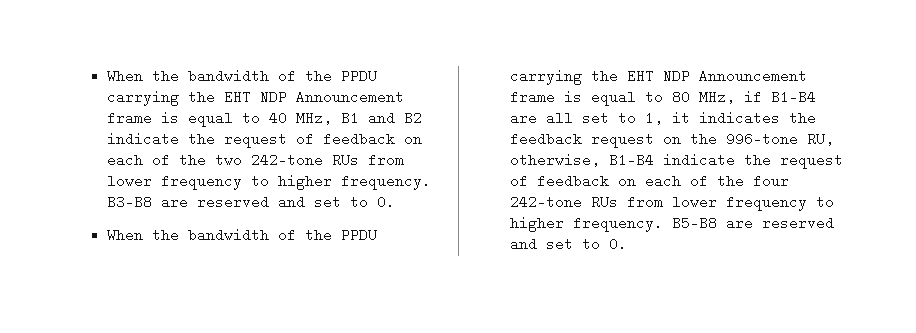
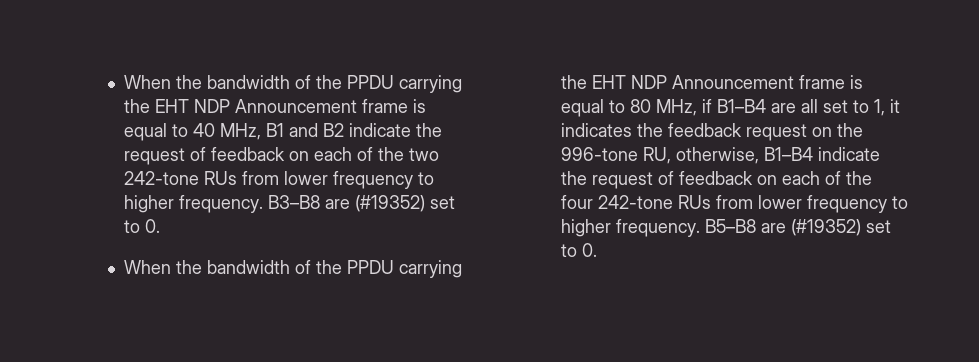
- B3–B8 are reserved and set to 0.
+ B3–B8 are (#19352) set to 0.
- B5–B8 are reserved and set to 0.
+ B5–B8 are (#19352) set to 0.

